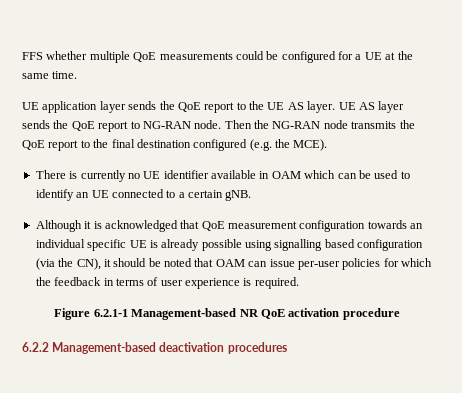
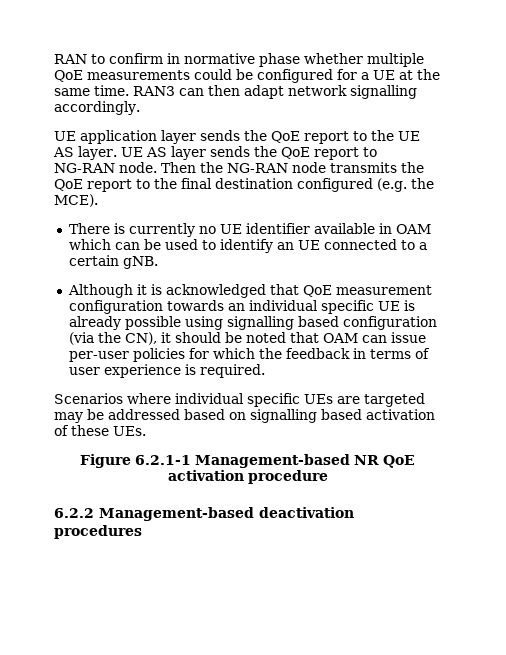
- FFS whether multiple QoE measurements could be configured for a UE at the same time.
+ RAN to confirm in normative phase whether multiple QoE measurements could be configured for a UE at the same time. RAN3 can then adapt network signalling accordingly.
+ Scenarios where individual specific UEs are targeted may be addressed based on signalling based activation of these UEs.

